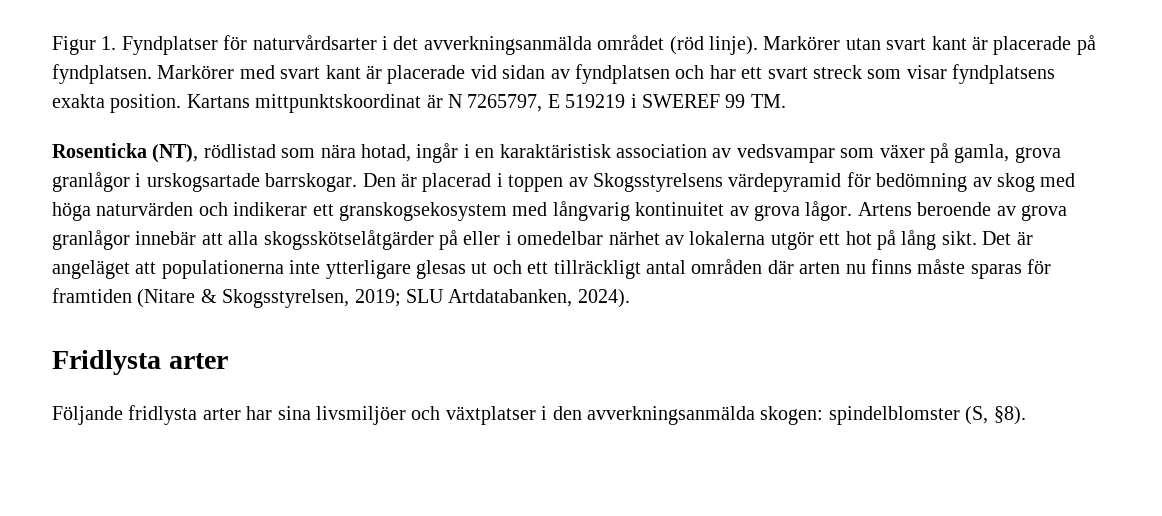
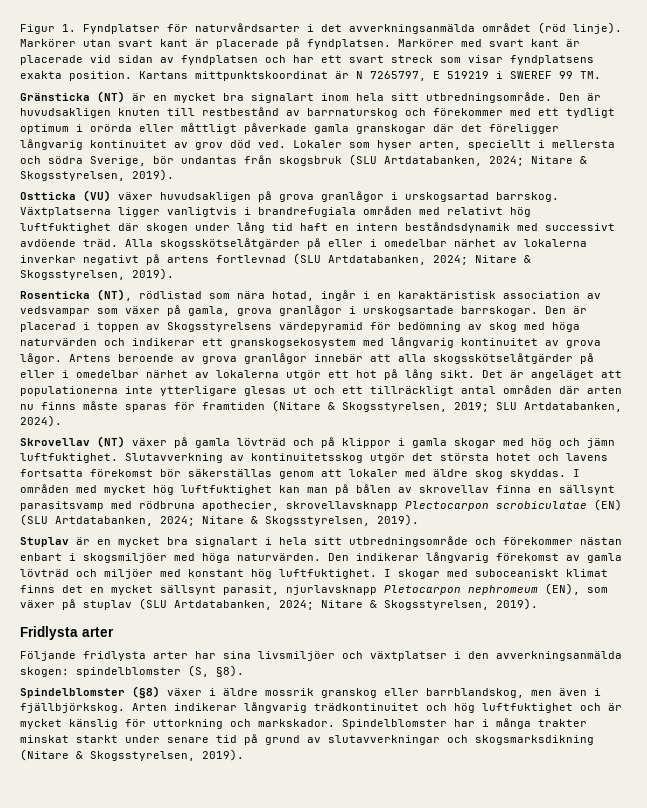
+ Gränsticka (NT) är en mycket bra signalart inom hela sitt utbredningsområde. Den är huvudsakligen knuten till restbestånd av barrnaturskog och förekommer med ett tydligt optimum i orörda eller måttligt påverkade gamla granskogar där det föreligger långvarig kontinuitet av grov död ved. Lokaler som hyser arten, speciellt i mellersta och södra Sverige, bör undantas från skogsbruk (SLU Artdatabanken, 2024; Nitare & Skogsstyrelsen, 2019).
+ Ostticka (VU) växer huvudsakligen på grova granlågor i urskogsartad barrskog. Växtplatserna ligger vanligtvis i brandrefugiala områden med relativt hög luftfuktighet där skogen under lång tid haft en intern beståndsdynamik med successivt avdöende träd. Alla skogsskötselåtgärder på eller i omedelbar närhet av lokalerna inverkar negativt på artens fortlevnad (SLU Artdatabanken, 2024; Nitare & Skogsstyrelsen, 2019).
+ Skrovellav (NT) växer på gamla lövträd och på klippor i gamla skogar med hög och jämn luftfuktighet. Slutavverkning av kontinuitetsskog utgör det största hotet och lavens fortsatta förekomst bör säkerställas genom att lokaler med äldre skog skyddas. I områden med mycket hög luftfuktighet kan man på bålen av skrovellav finna en sällsynt parasitsvamp med rödbruna apothecier, skrovellavsknapp Plectocarpon scrobiculatae (EN) (SLU Artdatabanken, 2024; Nitare & Skogsstyrelsen, 2019).
+ Stuplav är en mycket bra signalart i hela sitt utbredningsområde och förekommer nästan enbart i skogsmiljöer med höga naturvärden. Den indikerar långvarig förekomst av gamla lövträd och miljöer med konstant hög luftfuktighet. I skogar med suboceaniskt klimat finns det en mycket sällsynt parasit, njurlavsknapp Pletocarpon nephromeum (EN), som växer på stuplav (SLU Artdatabanken, 2024; Nitare & Skogsstyrelsen, 2019).
+ Spindelblomster (§8) växer i äldre mossrik granskog eller barrblandskog, men även i fjällbjörkskog. Arten indikerar långvarig trädkontinuitet och hög luftfuktighet och är mycket känslig för uttorkning och markskador. Spindelblomster har i många trakter minskat starkt under senare tid på grund av slutavverkningar och skogsmarksdikning (Nitare & Skogsstyrelsen, 2019).

